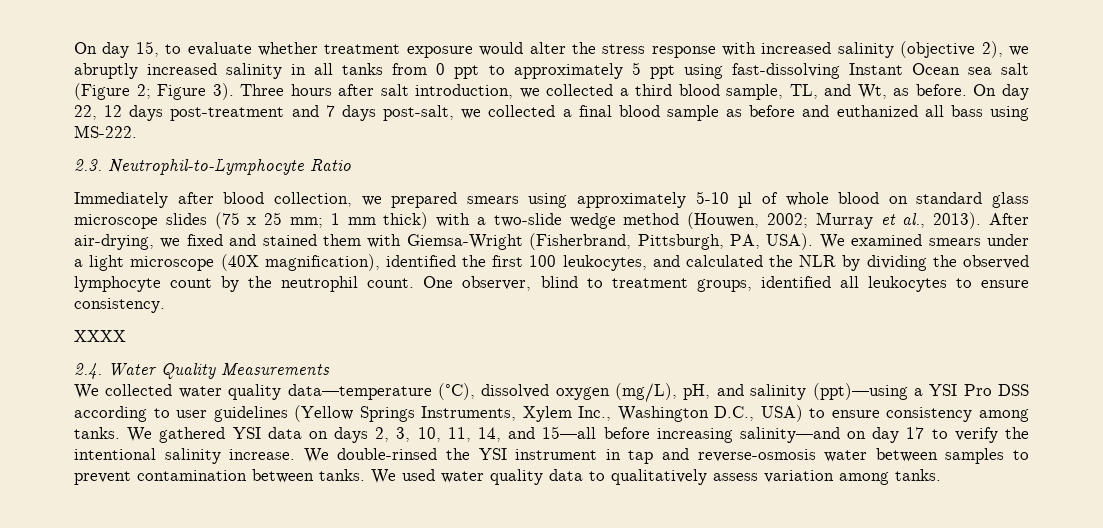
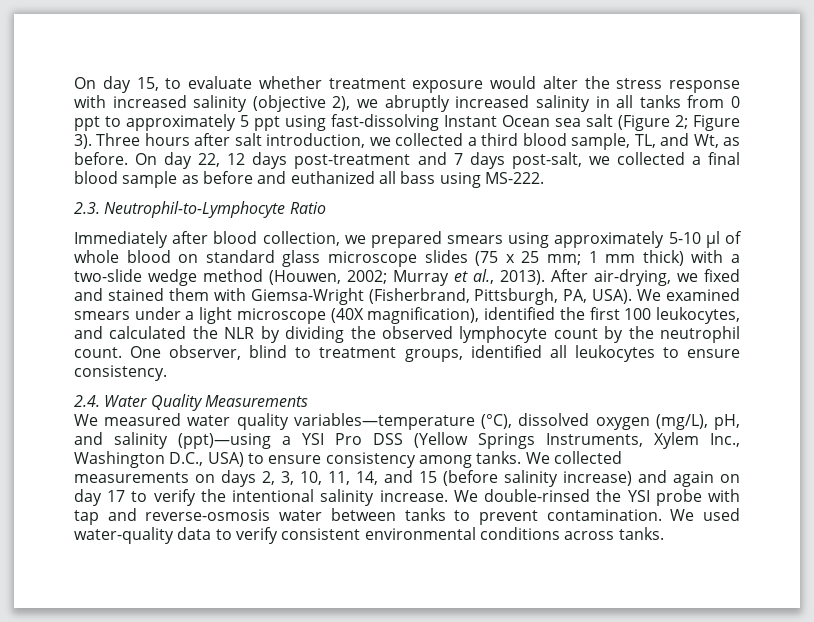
- XXXX
- We collected water quality data—temperature (°C), dissolved oxygen (mg/L), pH, and salinity (ppt)—using a YSI Pro DSS according to user guidelines (Yellow Springs Instruments, Xylem Inc., Washington D.C., USA) to ensure consistency among tanks.
+ We measured water quality variables—temperature (°C), dissolved oxygen (mg/L), pH, and salinity (ppt)—using a YSI Pro DSS (Yellow Springs Instruments, Xylem Inc., Washington D.C., USA) to ensure consistency among tanks.
- We gathered YSI data on days 2, 3, 10, 11, 14, and 15—all before increasing salinity—and on day 17 to verify the intentional salinity increase.
+ We collected measurements on days 2, 3, 10, 11, 14, and 15 (before salinity increase) and again on day 17 to verify the intentional salinity increase.
- We double-rinsed the YSI instrument in tap and reverse-osmosis water between samples to prevent contamination between tanks. We used water quality data to qualitatively assess variation among tanks.
+ We double-rinsed the YSI probe with tap and reverse-osmosis water between tanks to prevent contamination. We used water-quality data to verify consistent environmental conditions across tanks.

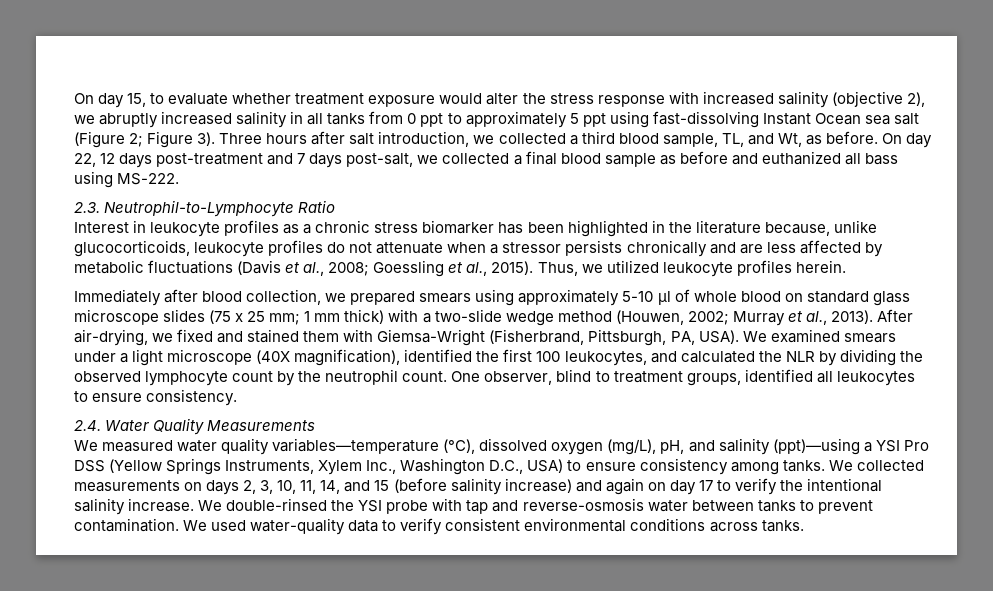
+ Interest in leukocyte profiles as a chronic stress biomarker has been highlighted in the literature because, unlike glucocorticoids, leukocyte profiles do not attenuate when a stressor persists chronically and are less affected by metabolic fluctuations (Davis et al., 2008; Goessling et al., 2015). Thus, we utilized leukocyte profiles herein.

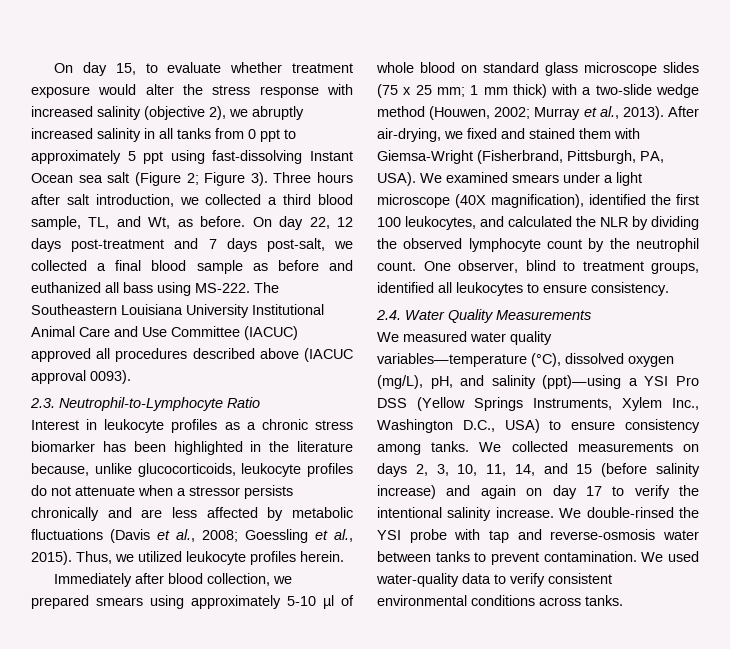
+ The Southeastern Louisiana University Institutional Animal Care and Use Committee (IACUC) approved all procedures described above (IACUC approval 0093).

